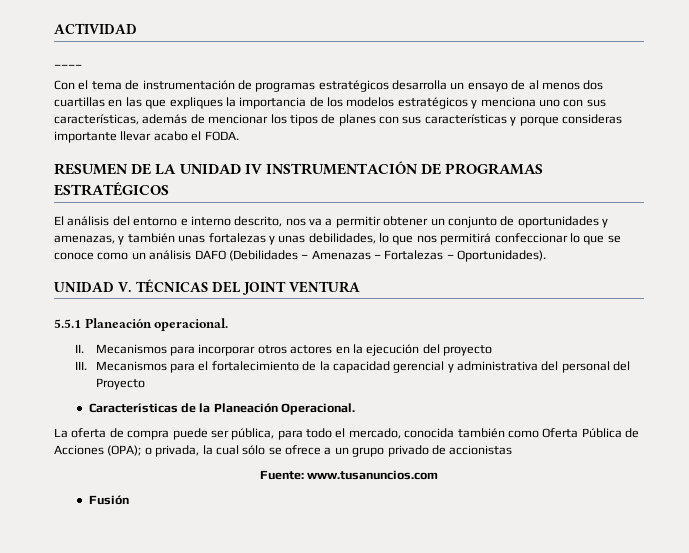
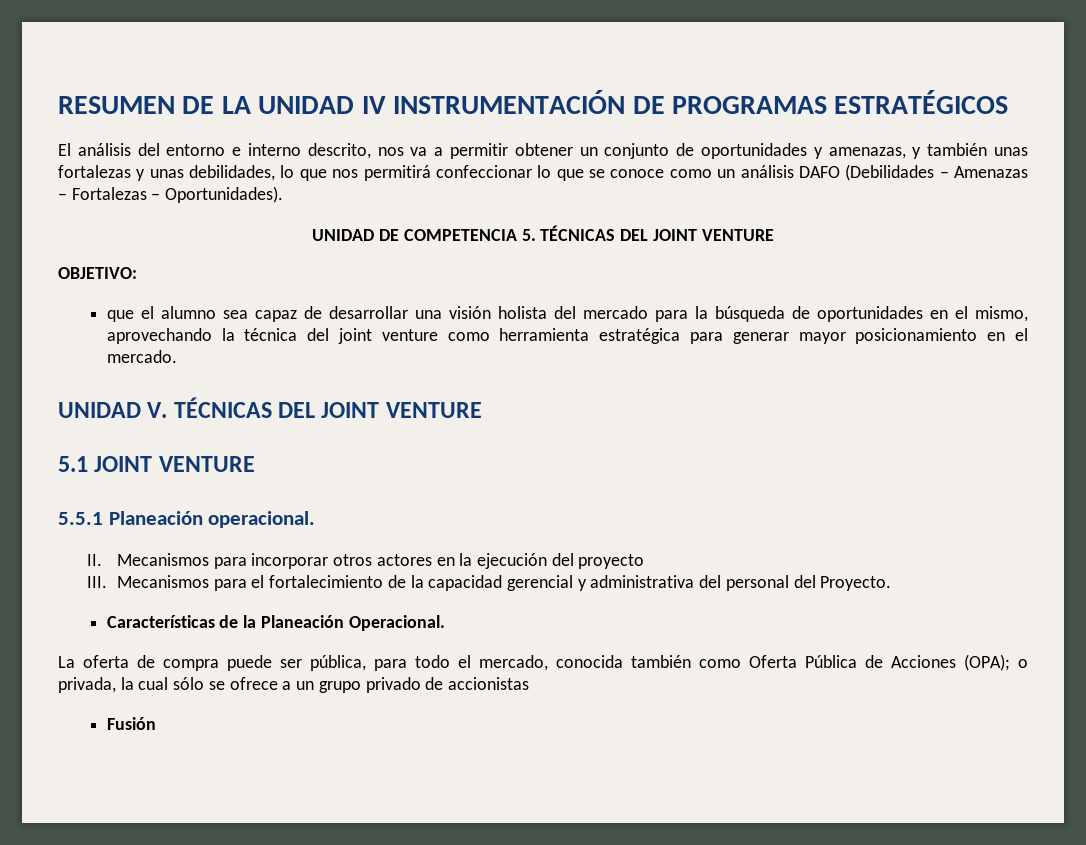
- ACTIVIDAD
- ____
- Con el tema de instrumentación de programas estratégicos desarrolla un ensayo de al menos dos cuartillas en las que expliques la importancia de los modelos estratégicos y menciona uno con sus características, además de mencionar los tipos de planes con sus características y porque consideras importante llevar acabo el FODA.
+ UNIDAD DE COMPETENCIA 5. TÉCNICAS DEL JOINT VENTURE
+ OBJETIVO:
+ que el alumno sea capaz de desarrollar una visión holista del mercado para la búsqueda de oportunidades en el mismo, aprovechando la técnica del joint venture como herramienta estratégica para generar mayor posicionamiento en el mercado.
- UNIDAD V. TÉCNICAS DEL JOINT VENTURA
+ UNIDAD V. TÉCNICAS DEL JOINT VENTURE
+ 5.1 JOINT VENTURE
- III. Mecanismos para el fortalecimiento de la capacidad gerencial y administrativa del personal del Proyecto
+ III. Mecanismos para el fortalecimiento de la capacidad gerencial y administrativa del personal del Proyecto.
- Fuente: www.tusanuncios.com

